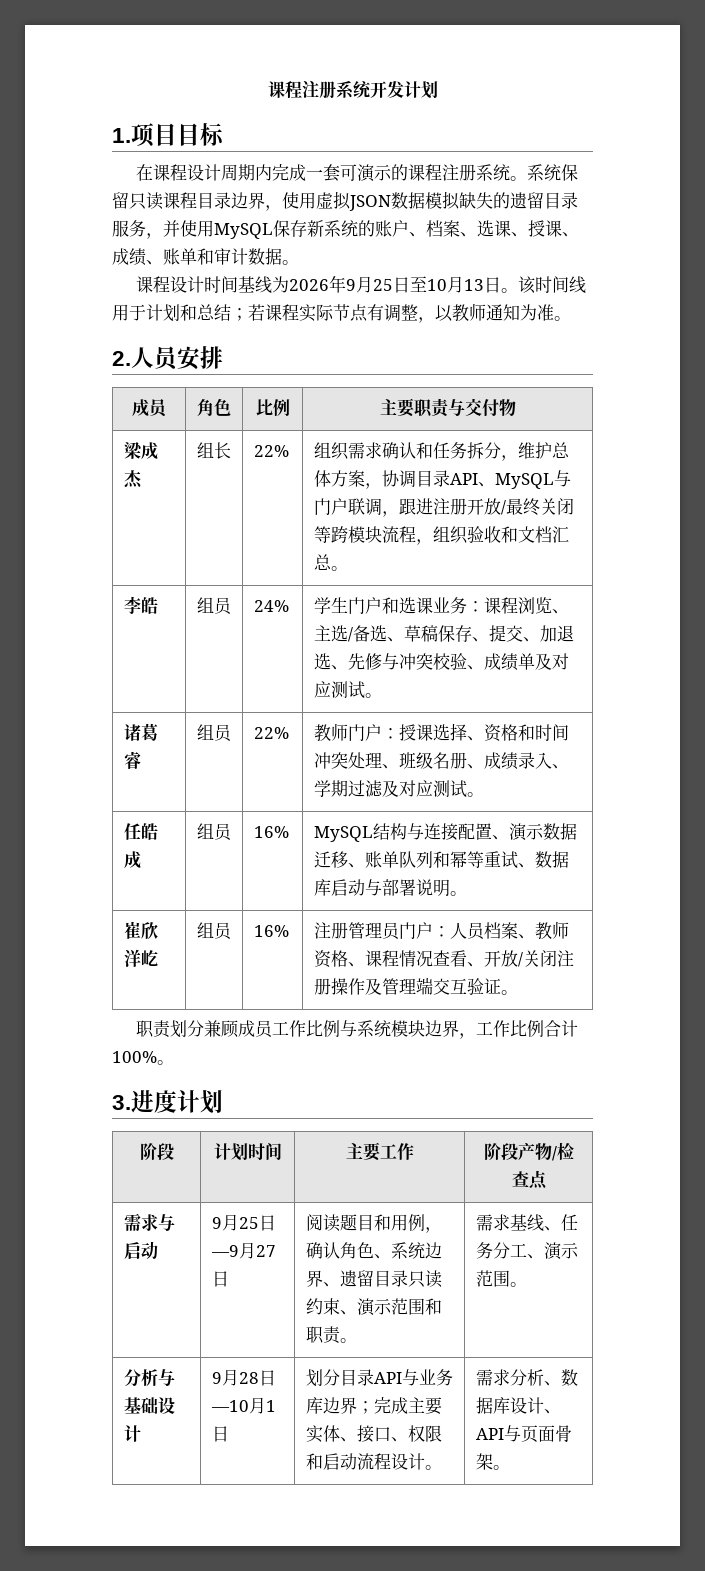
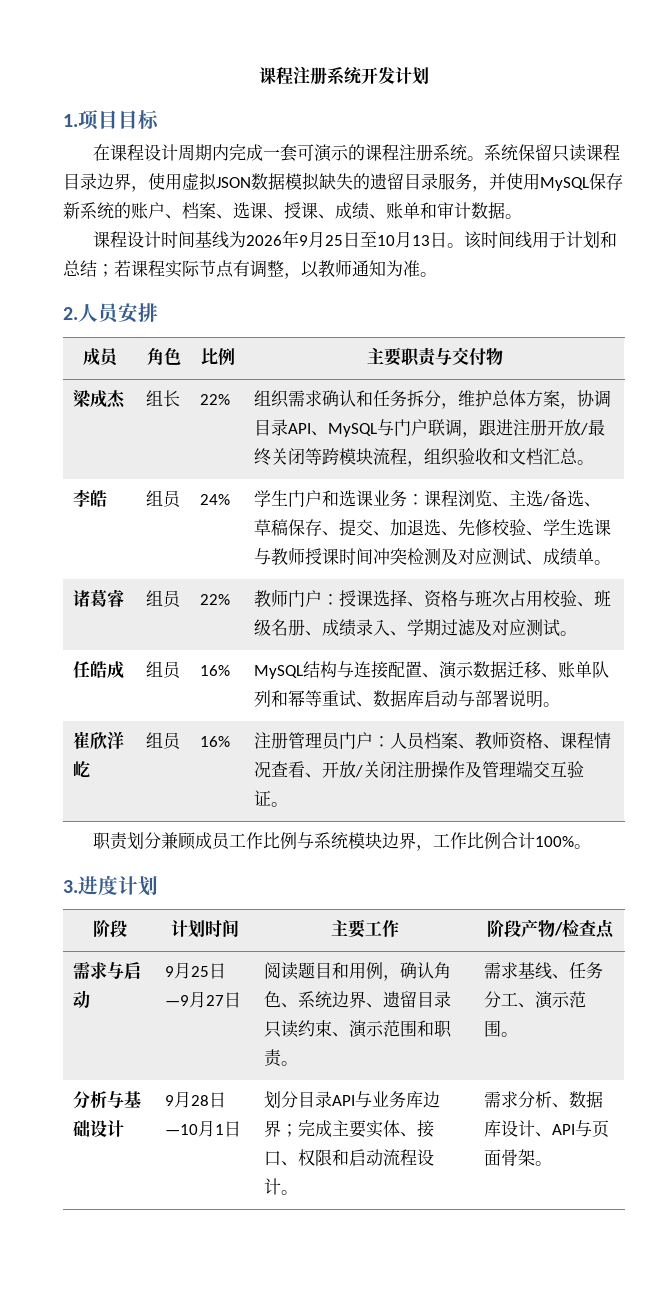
- 李皓 | 组员 | 24% | 学生门户和选课业务：课程浏览、主选/备选、草稿保存、提交、加退选、先修与冲突校验、成绩单及对应测试。
+ 李皓 | 组员 | 24% | 学生门户和选课业务：课程浏览、主选/备选、草稿保存、提交、加退选、先修校验、学生选课与教师授课时间冲突检测及对应测试、成绩单。
- 诸葛睿 | 组员 | 22% | 教师门户：授课选择、资格和时间冲突处理、班级名册、成绩录入、学期过滤及对应测试。
+ 诸葛睿 | 组员 | 22% | 教师门户：授课选择、资格与班次占用校验、班级名册、成绩录入、学期过滤及对应测试。

